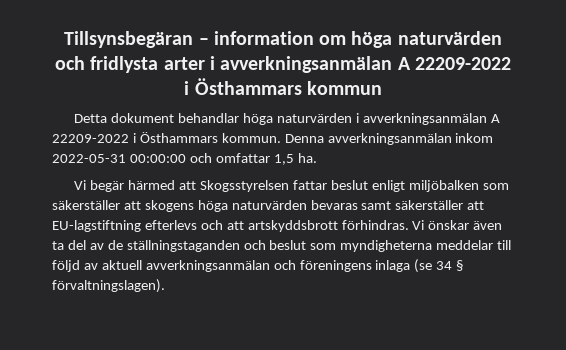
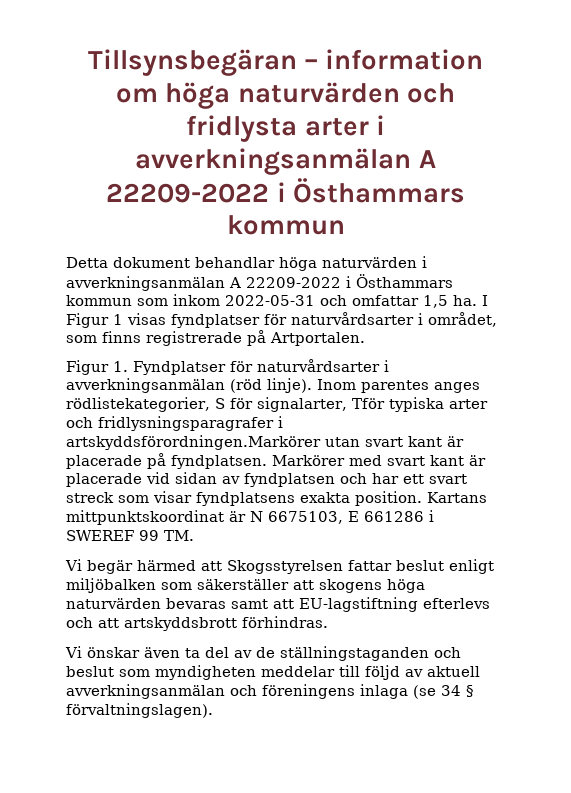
- Detta dokument behandlar höga naturvärden i avverkningsanmälan A 22209-2022 i Östhammars kommun. Denna avverkningsanmälan inkom 2022-05-31 00:00:00 och omfattar 1,5 ha.
+ Detta dokument behandlar höga naturvärden i avverkningsanmälan A 22209-2022 i Östhammars kommun som inkom 2022-05-31 och omfattar 1,5 ha. I Figur 1 visas fyndplatser för naturvårdsarter i området, som finns registrerade på Artportalen.
+ Figur 1. Fyndplatser för naturvårdsarter i avverkningsanmälan (röd linje). Inom parentes anges rödlistekategorier, S för signalarter, Tför typiska arter och fridlysningsparagrafer i artskyddsförordningen.Markörer utan svart kant är placerade på fyndplatsen. Markörer med svart kant är placerade vid sidan av fyndplatsen och har ett svart streck som visar fyndplatsens exakta position. Kartans mittpunktskoordinat är N 6675103, E 661286 i SWEREF 99 TM.
- Vi begär härmed att Skogsstyrelsen fattar beslut enligt miljöbalken som säkerställer att skogens höga naturvärden bevaras samt säkerställer att EU-lagstiftning efterlevs och att artskyddsbrott förhindras. Vi önskar även ta del av de ställningstaganden och beslut som myndigheterna meddelar till följd av aktuell avverkningsanmälan och föreningens inlaga (se 34 § förvaltningslagen).
+ Vi begär härmed att Skogsstyrelsen fattar beslut enligt miljöbalken som säkerställer att skogens höga naturvärden bevaras samt att EU-lagstiftning efterlevs och att artskyddsbrott förhindras.
+ Vi önskar även ta del av de ställningstaganden och beslut som myndigheten meddelar till följd av aktuell avverkningsanmälan och föreningens inlaga (se 34 § förvaltningslagen).

